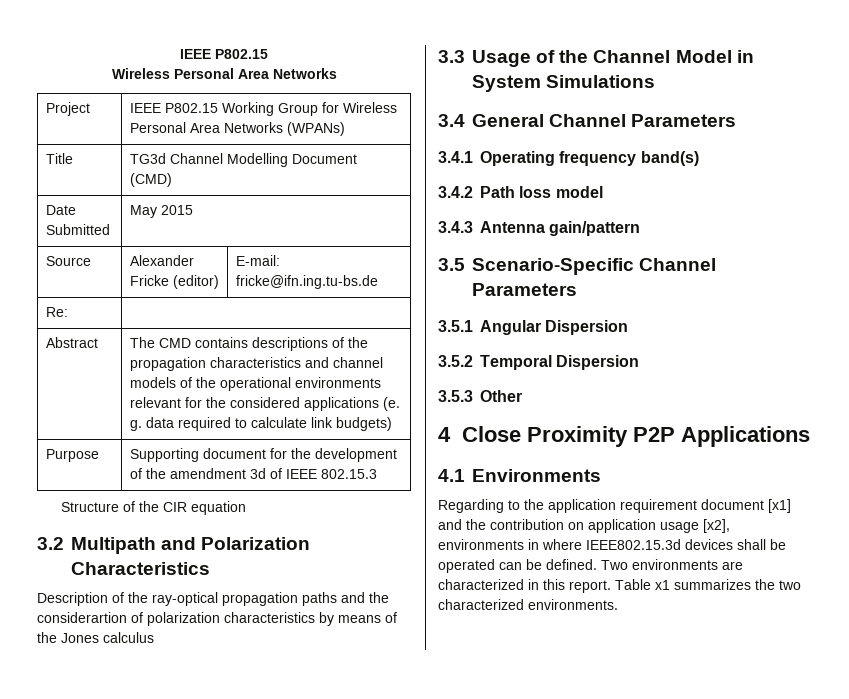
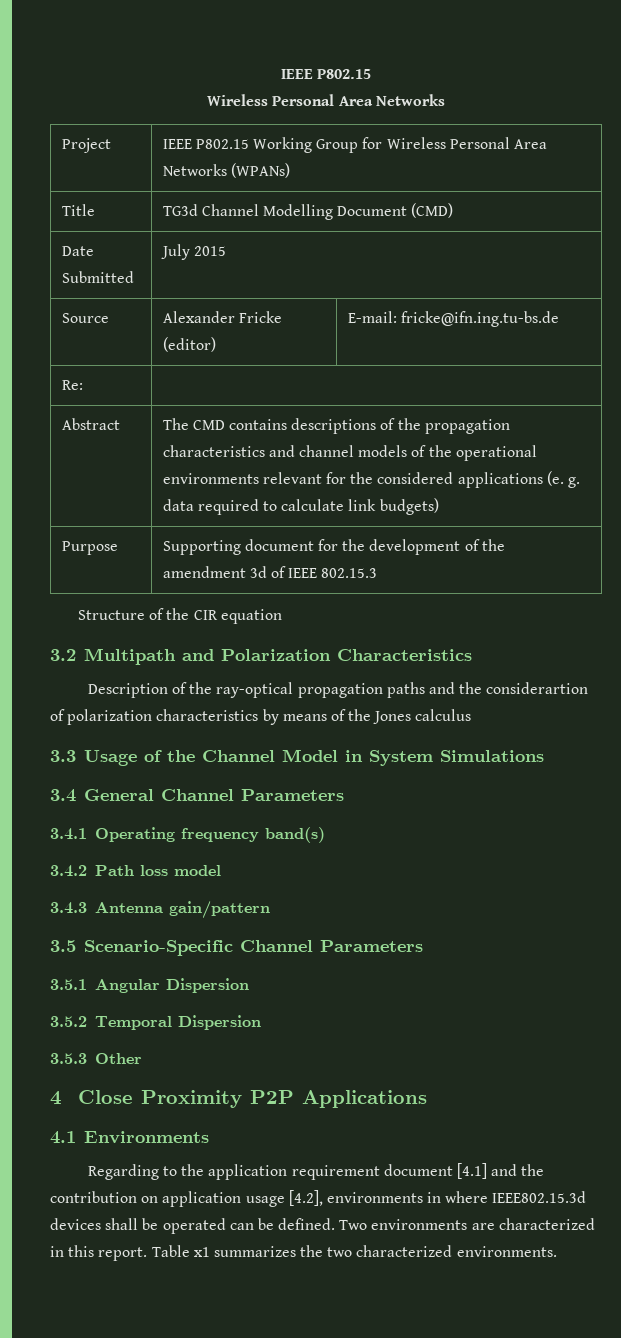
- Date Submitted | May 2015
+ Date Submitted | July 2015
- Regarding to the application requirement document [x1] and the contribution on application usage [x2], environments in where IEEE802.15.3d devices shall be operated can be defined.
+ Regarding to the application requirement document [4.1] and the contribution on application usage [4.2], environments in where IEEE802.15.3d devices shall be operated can be defined.

